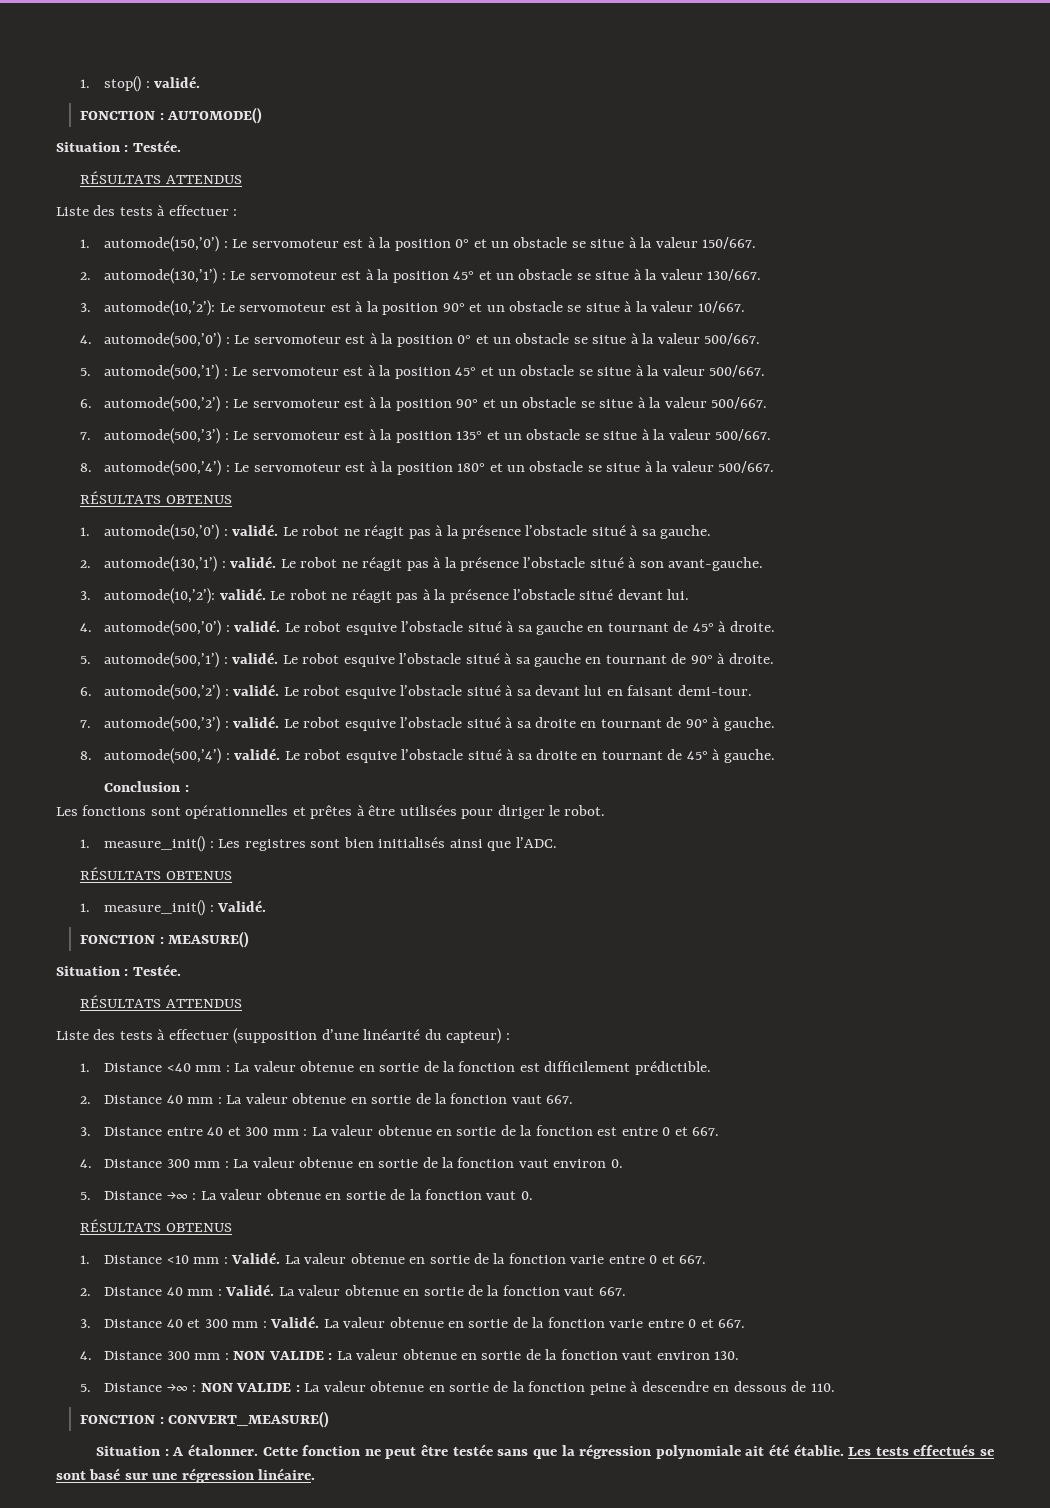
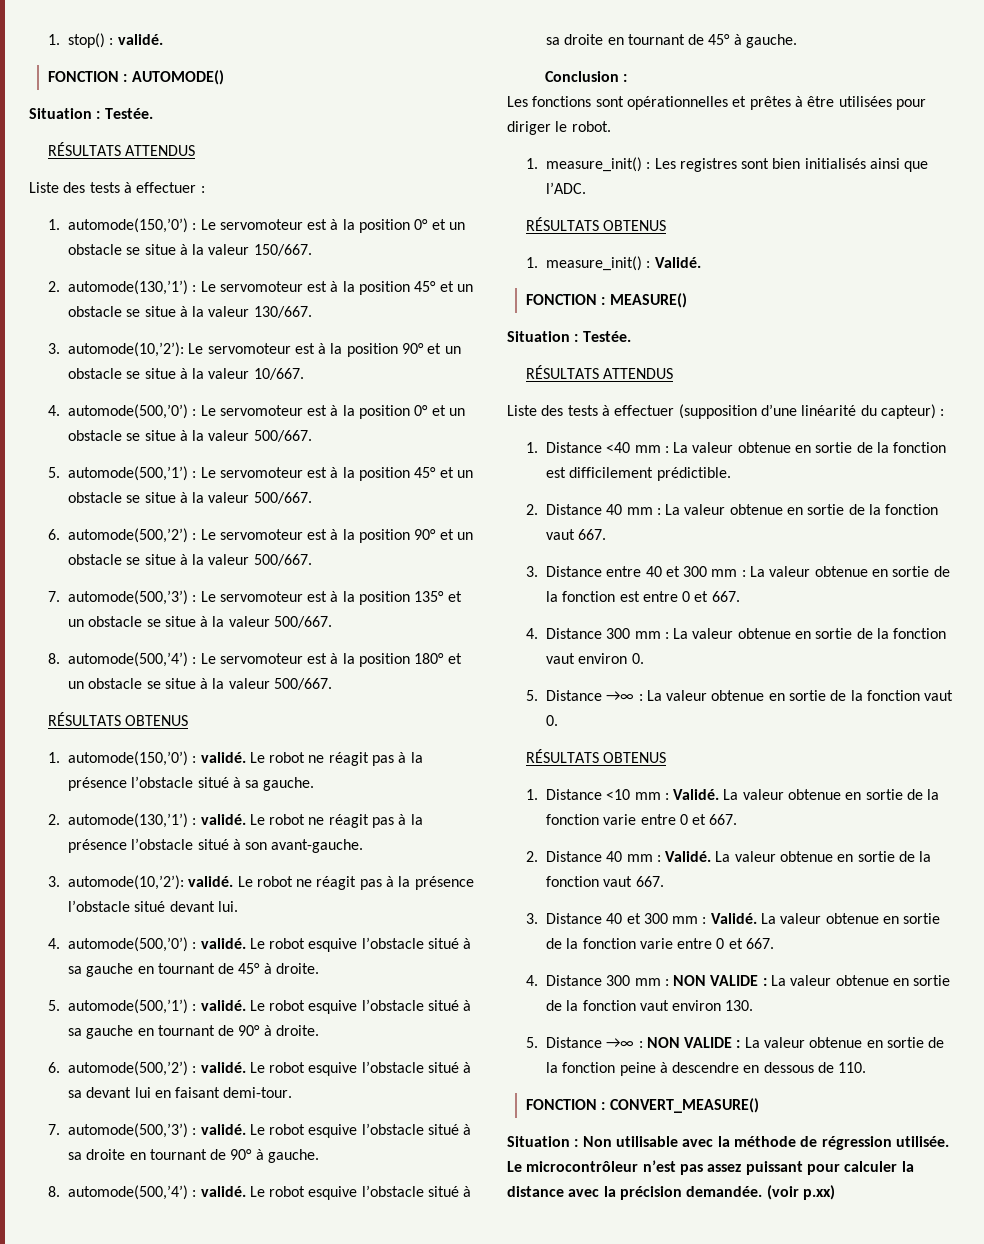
- Situation : A étalonner. Cette fonction ne peut être testée sans que la régression polynomiale ait été établie. Les tests effectués se sont basé sur une régression linéaire.
+ Situation : Non utilisable avec la méthode de régression utilisée. Le microcontrôleur n’est pas assez puissant pour calculer la distance avec la précision demandée. (voir p.xx)

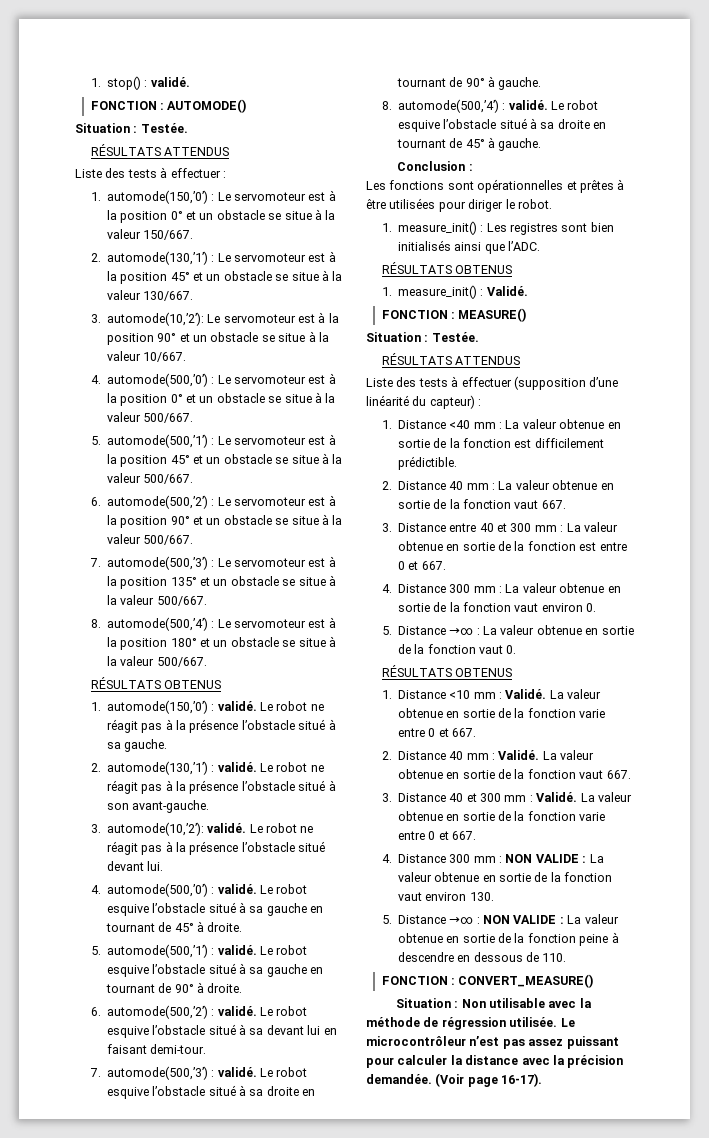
- (voir p.xx)
+ (Voir page 16-17).

